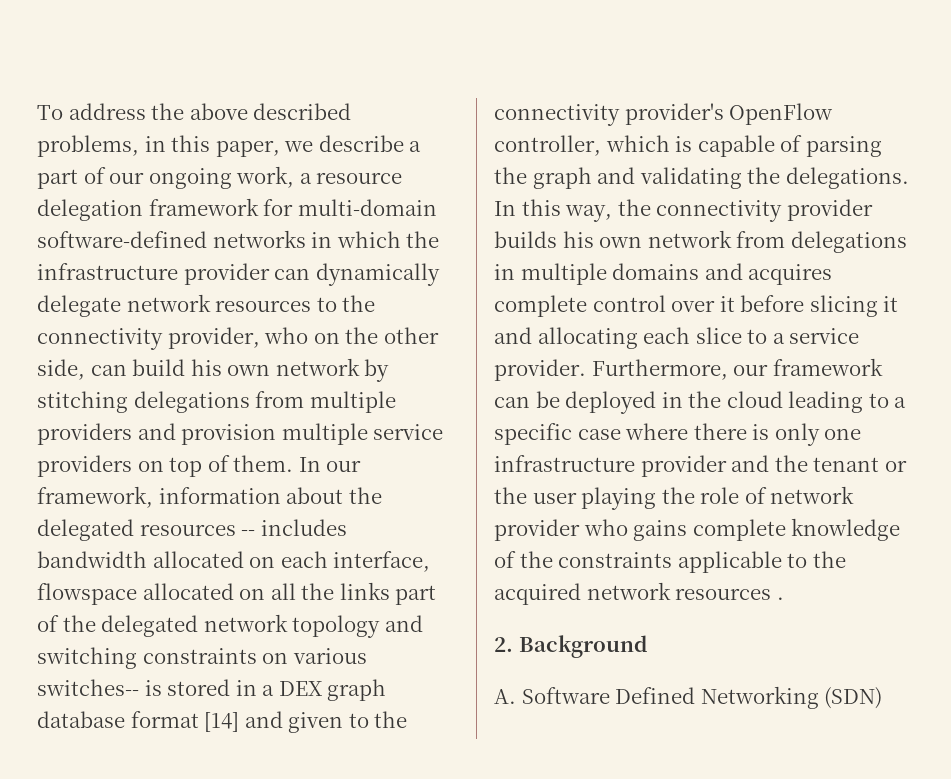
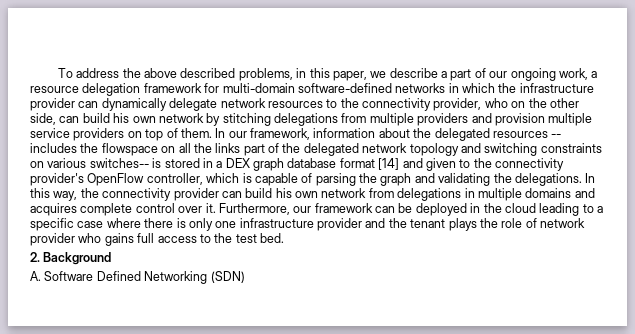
- In our framework, information about the delegated resources -- includes bandwidth allocated on each interface, flowspace allocated on all the links part of the delegated network topology and switching constraints on various switches-- is stored in a DEX graph database format [14] and given to the connectivity provider's OpenFlow controller, which is capable of parsing the graph and validating the delegations.
+ In our framework, information about the delegated resources -- includes the flowspace on all the links part of the delegated network topology and switching constraints on various switches-- is stored in a DEX graph database format [14] and given to the connectivity provider's OpenFlow controller, which is capable of parsing the graph and validating the delegations.
- In this way, the connectivity provider builds his own network from delegations in multiple domains and acquires complete control over it before slicing it and allocating each slice to a service provider.
+ In this way, the connectivity provider can build his own network from delegations in multiple domains and acquires complete control over it.
- Furthermore, our framework can be deployed in the cloud leading to a specific case where there is only one infrastructure provider and the tenant or the user playing the role of network provider who gains complete knowledge of the constraints applicable to the acquired network resources .
+ Furthermore, our framework can be deployed in the cloud leading to a specific case where there is only one infrastructure provider and the tenant plays the role of network provider who gains full access to the test bed.

